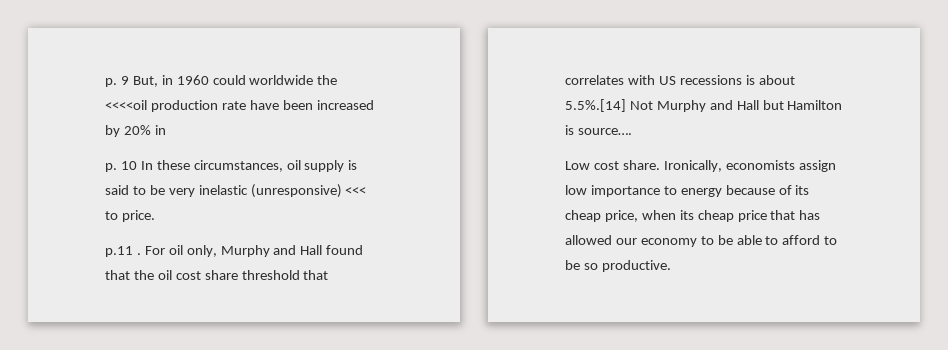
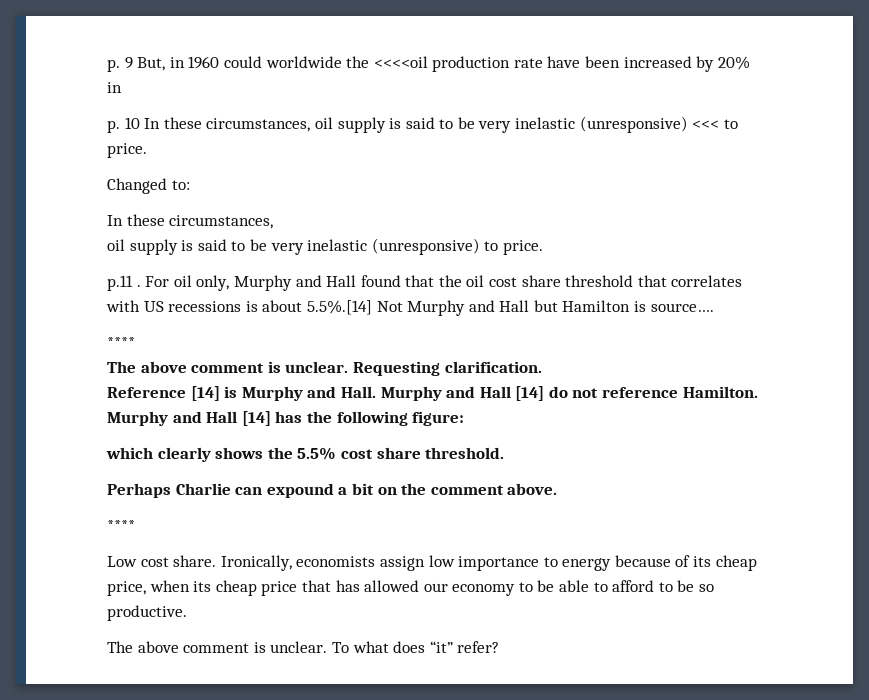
+ Changed to:
+ In these circumstances,
+ oil supply is said to be very inelastic (unresponsive) to price.
  For oil only, Murphy and Hall found that the oil cost share threshold that correlates with US recessions is about 5.5%.[14] Not Murphy and Hall but Hamilton is source….
+ ****
+ The above comment is unclear. Requesting clarification.
+ Reference [14] is Murphy and Hall. Murphy and Hall [14] do not reference Hamilton. Murphy and Hall [14] has the following figure:
+ which clearly shows the 5.5% cost share threshold.
+ Perhaps Charlie can expound a bit on the comment above.
+ ****
+ The above comment is unclear. To what does “it” refer?

